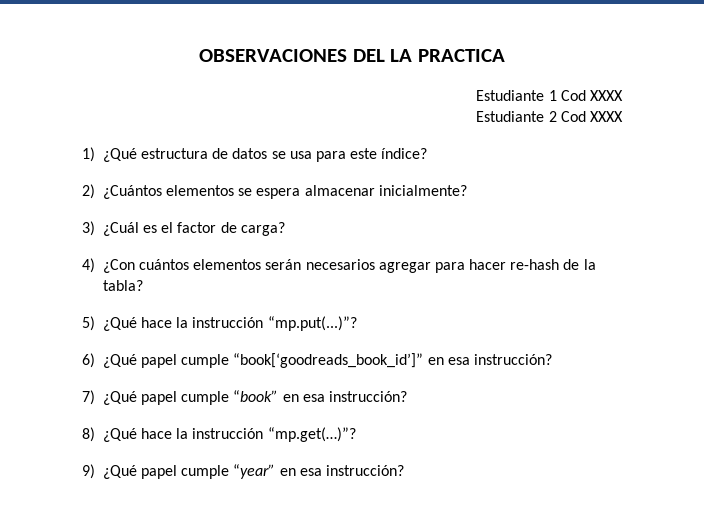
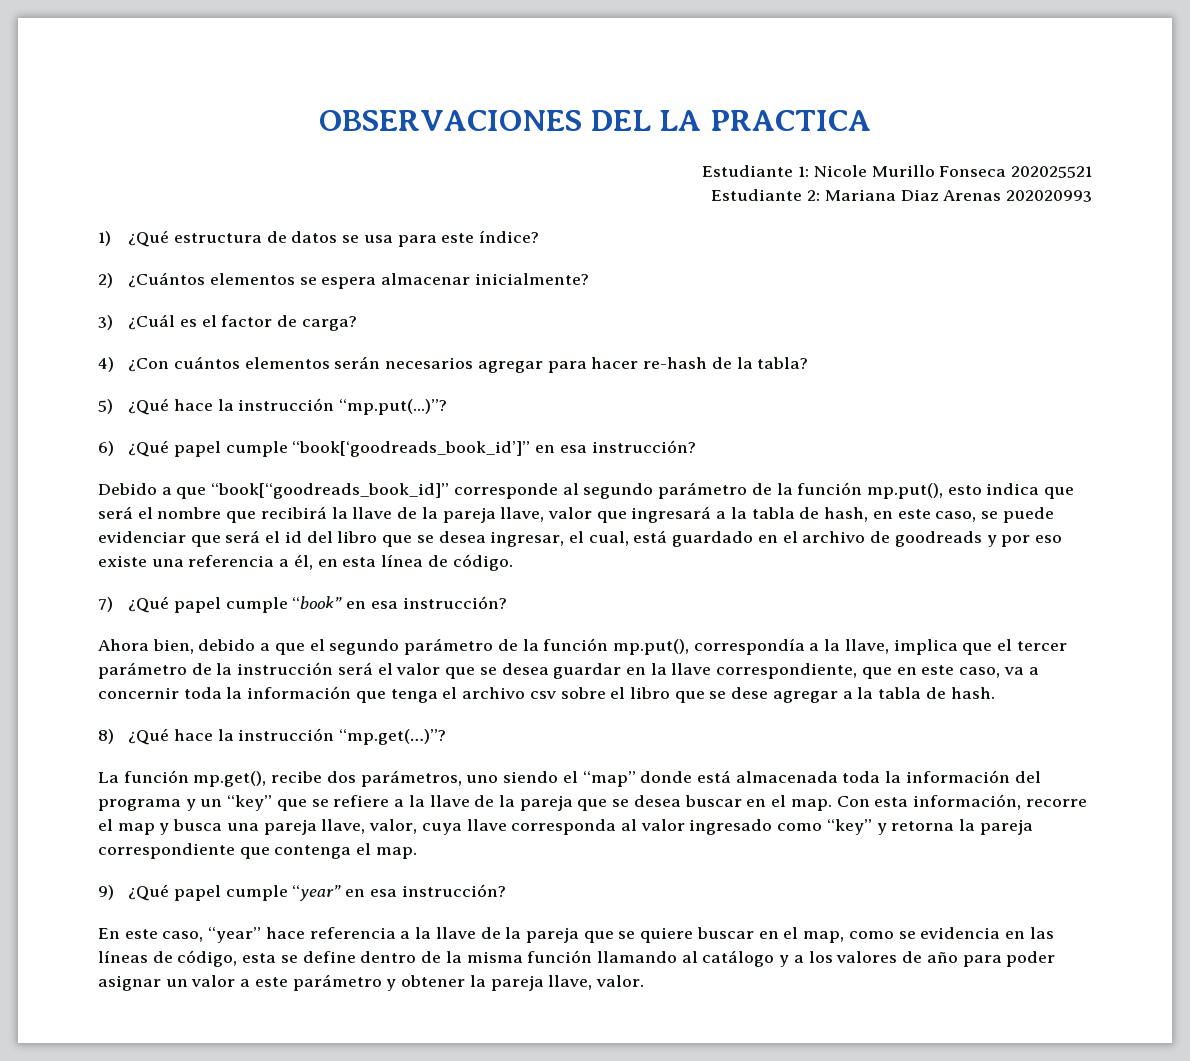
- Estudiante 1 Cod XXXX
- Estudiante 2 Cod XXXX
+ Estudiante 1: Nicole Murillo Fonseca 202025521
+ Estudiante 2: Mariana Diaz Arenas 202020993
+ Debido a que “book[“goodreads_book_id]” corresponde al segundo parámetro de la función mp.put(), esto indica que será el nombre que recibirá la llave de la pareja llave, valor que ingresará a la tabla de hash, en este caso, se puede evidenciar que será el id del libro que se desea ingresar, el cual, está guardado en el archivo de goodreads y por eso existe una referencia a él, en esta línea de código.
+ Ahora bien, debido a que el segundo parámetro de la función mp.put(), correspondía a la llave, implica que el tercer parámetro de la instrucción será el valor que se desea guardar en la llave correspondiente, que en este caso, va a concernir toda la información que tenga el archivo csv sobre el libro que se dese agregar a la tabla de hash.
+ La función mp.get(), recibe dos parámetros, uno siendo el “map” donde está almacenada toda la información del programa y un “key” que se refiere a la llave de la pareja que se desea buscar en el map. Con esta información, recorre el map y busca una pareja llave, valor, cuya llave corresponda al valor ingresado como “key” y retorna la pareja correspondiente que contenga el map.
+ En este caso, “year” hace referencia a la llave de la pareja que se quiere buscar en el map, como se evidencia en las líneas de código, esta se define dentro de la misma función llamando al catálogo y a los valores de año para poder asignar un valor a este parámetro y obtener la pareja llave, valor.

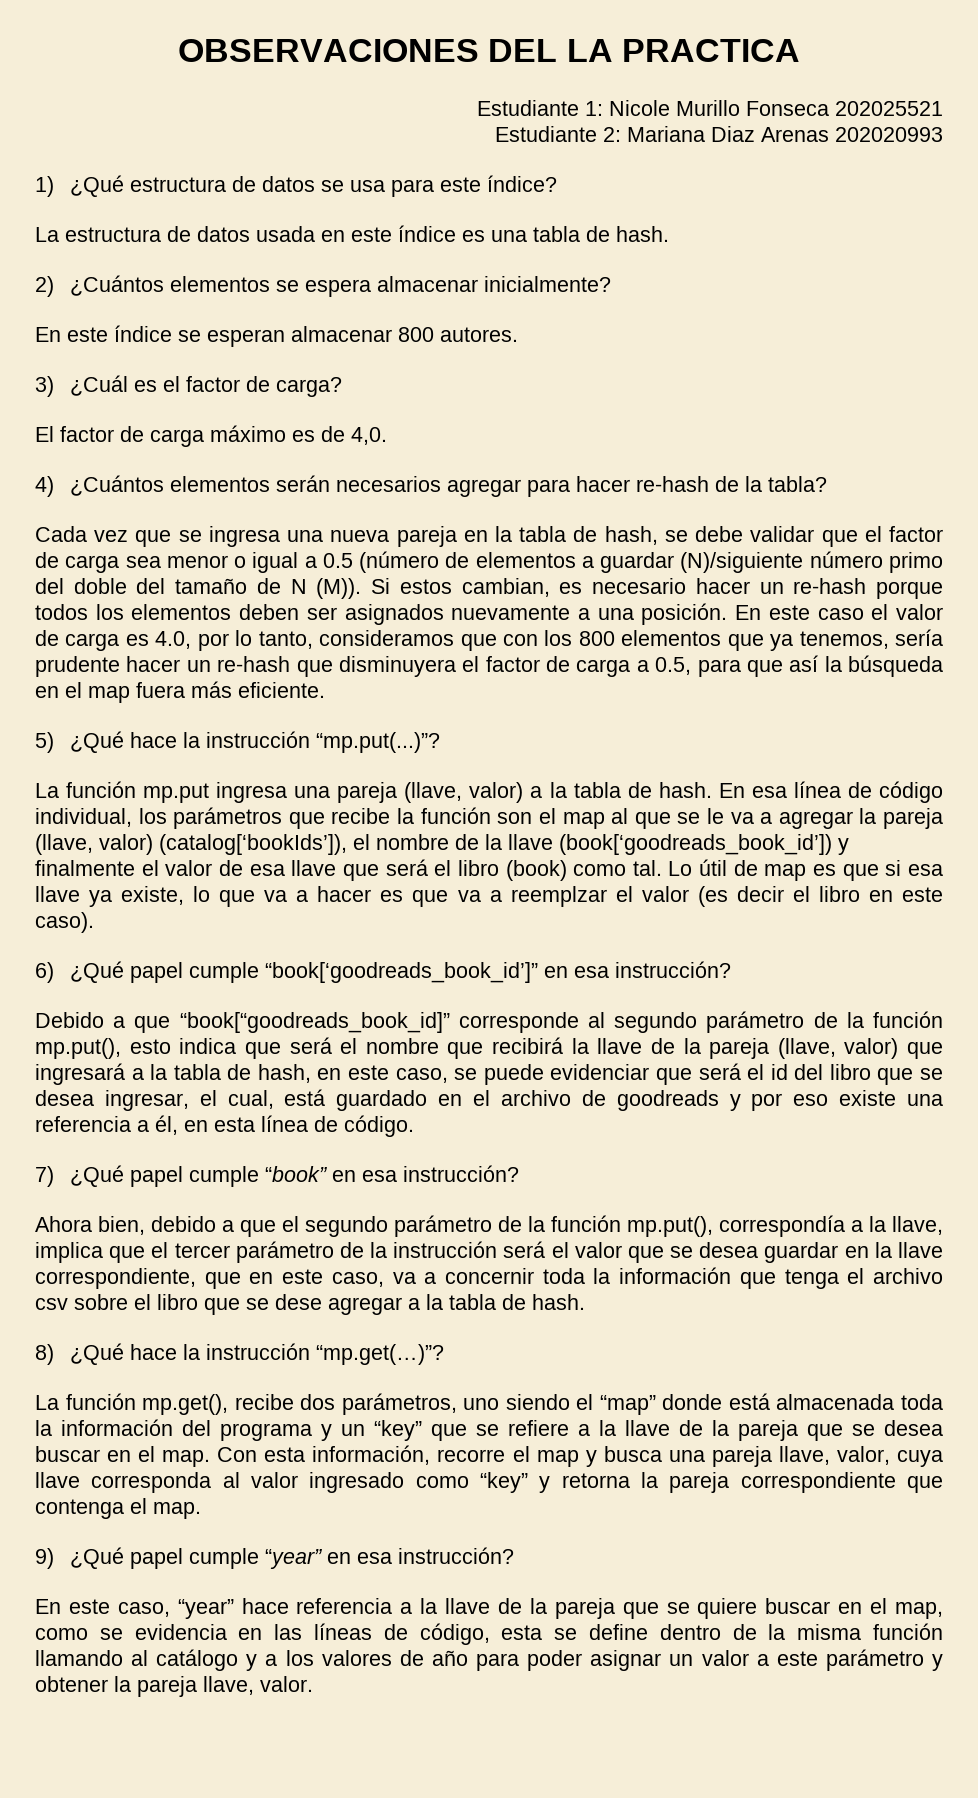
+ La estructura de datos usada en este índice es una tabla de hash.
+ En este índice se esperan almacenar 800 autores.
+ El factor de carga máximo es de 4,0.
- 4) ¿Con cuántos elementos serán necesarios agregar para hacer re-hash de la tabla?
+ 4) ¿Cuántos elementos serán necesarios agregar para hacer re-hash de la tabla?
+ Cada vez que se ingresa una nueva pareja en la tabla de hash, se debe validar que el factor de carga sea menor o igual a 0.5 (número de elementos a guardar (N)/siguiente número primo del doble del tamaño de N (M)). Si estos cambian, es necesario hacer un re-hash porque todos los elementos deben ser asignados nuevamente a una posición. En este caso el valor de carga es 4.0, por lo tanto, consideramos que con los 800 elementos que ya tenemos, sería prudente hacer un re-hash que disminuyera el factor de carga a 0.5, para que así la búsqueda en el map fuera más eficiente.
+ La función mp.put ingresa una pareja (llave, valor) a la tabla de hash. En esa línea de código individual, los parámetros que recibe la función son el map al que se le va a agregar la pareja (llave, valor) (catalog[‘bookIds’]), el nombre de la llave (book[‘goodreads_book_id’]) y finalmente el valor de esa llave que será el libro (book) como tal. Lo útil de map es que si esa llave ya existe, lo que va a hacer es que va a reemplzar el valor (es decir el libro en este caso).
- Debido a que “book[“goodreads_book_id]” corresponde al segundo parámetro de la función mp.put(), esto indica que será el nombre que recibirá la llave de la pareja llave, valor que ingresará a la tabla de hash, en este caso, se puede evidenciar que será el id del libro que se desea ingresar, el cual, está guardado en el archivo de goodreads y por eso existe una referencia a él, en esta línea de código.
+ Debido a que “book[“goodreads_book_id]” corresponde al segundo parámetro de la función mp.put(), esto indica que será el nombre que recibirá la llave de la pareja (llave, valor) que ingresará a la tabla de hash, en este caso, se puede evidenciar que será el id del libro que se desea ingresar, el cual, está guardado en el archivo de goodreads y por eso existe una referencia a él, en esta línea de código.

